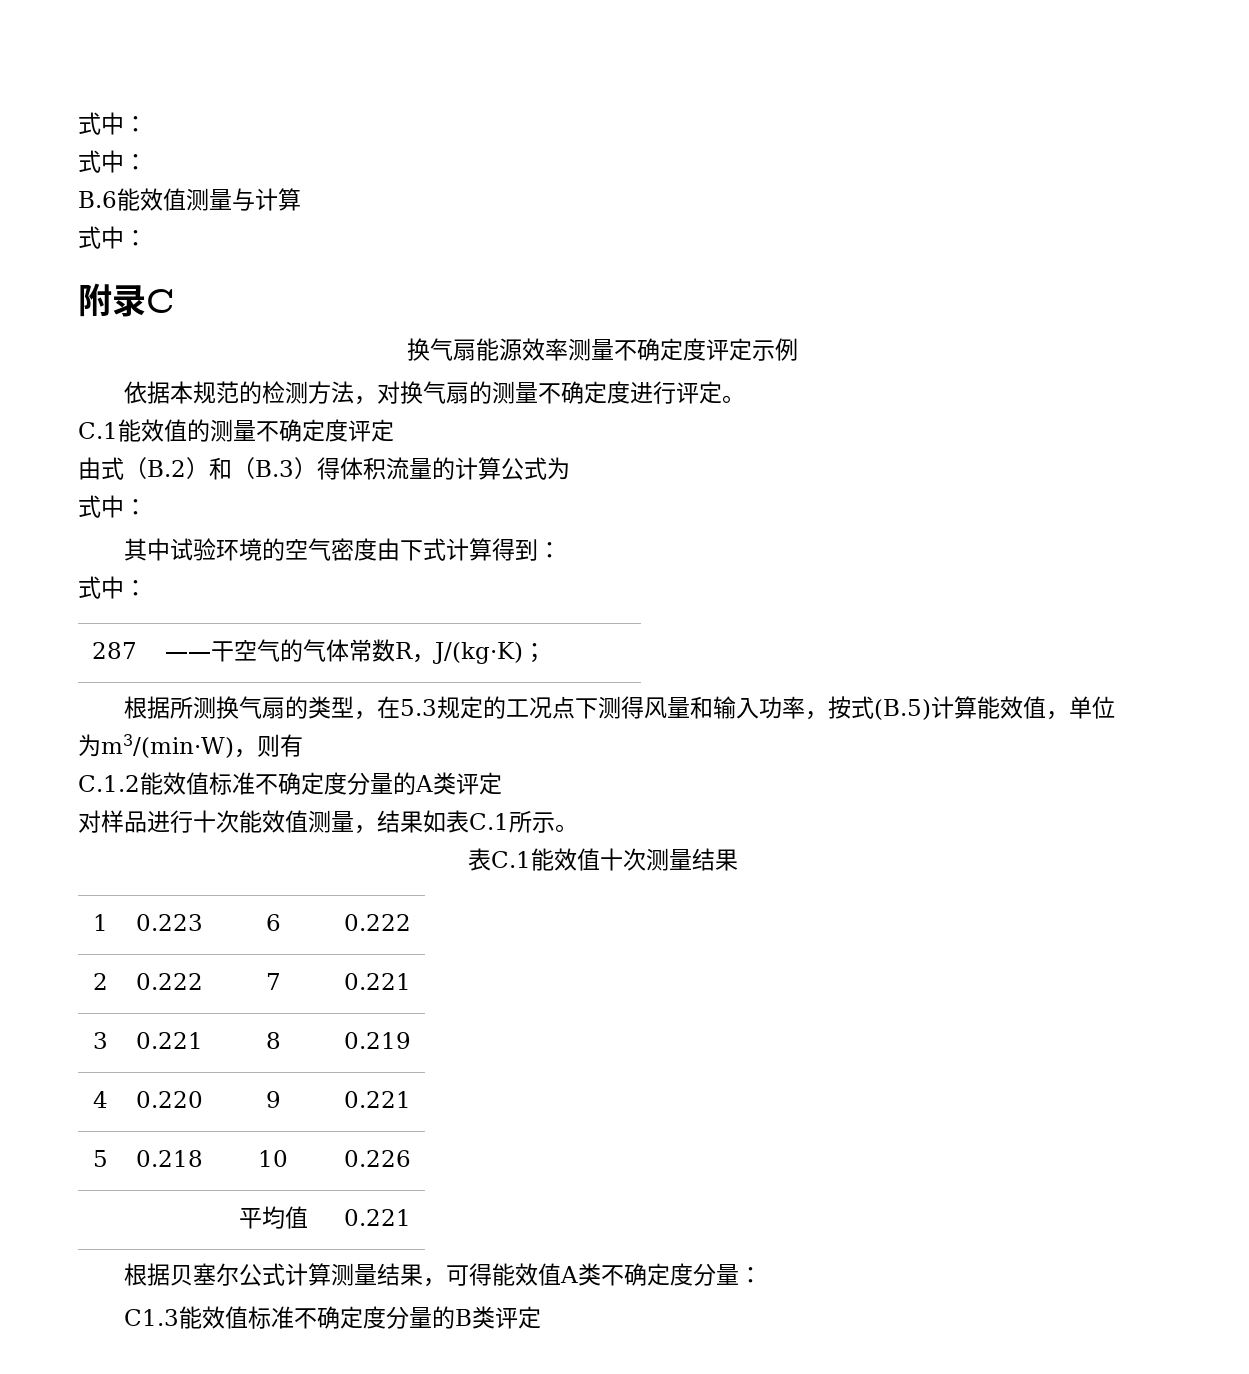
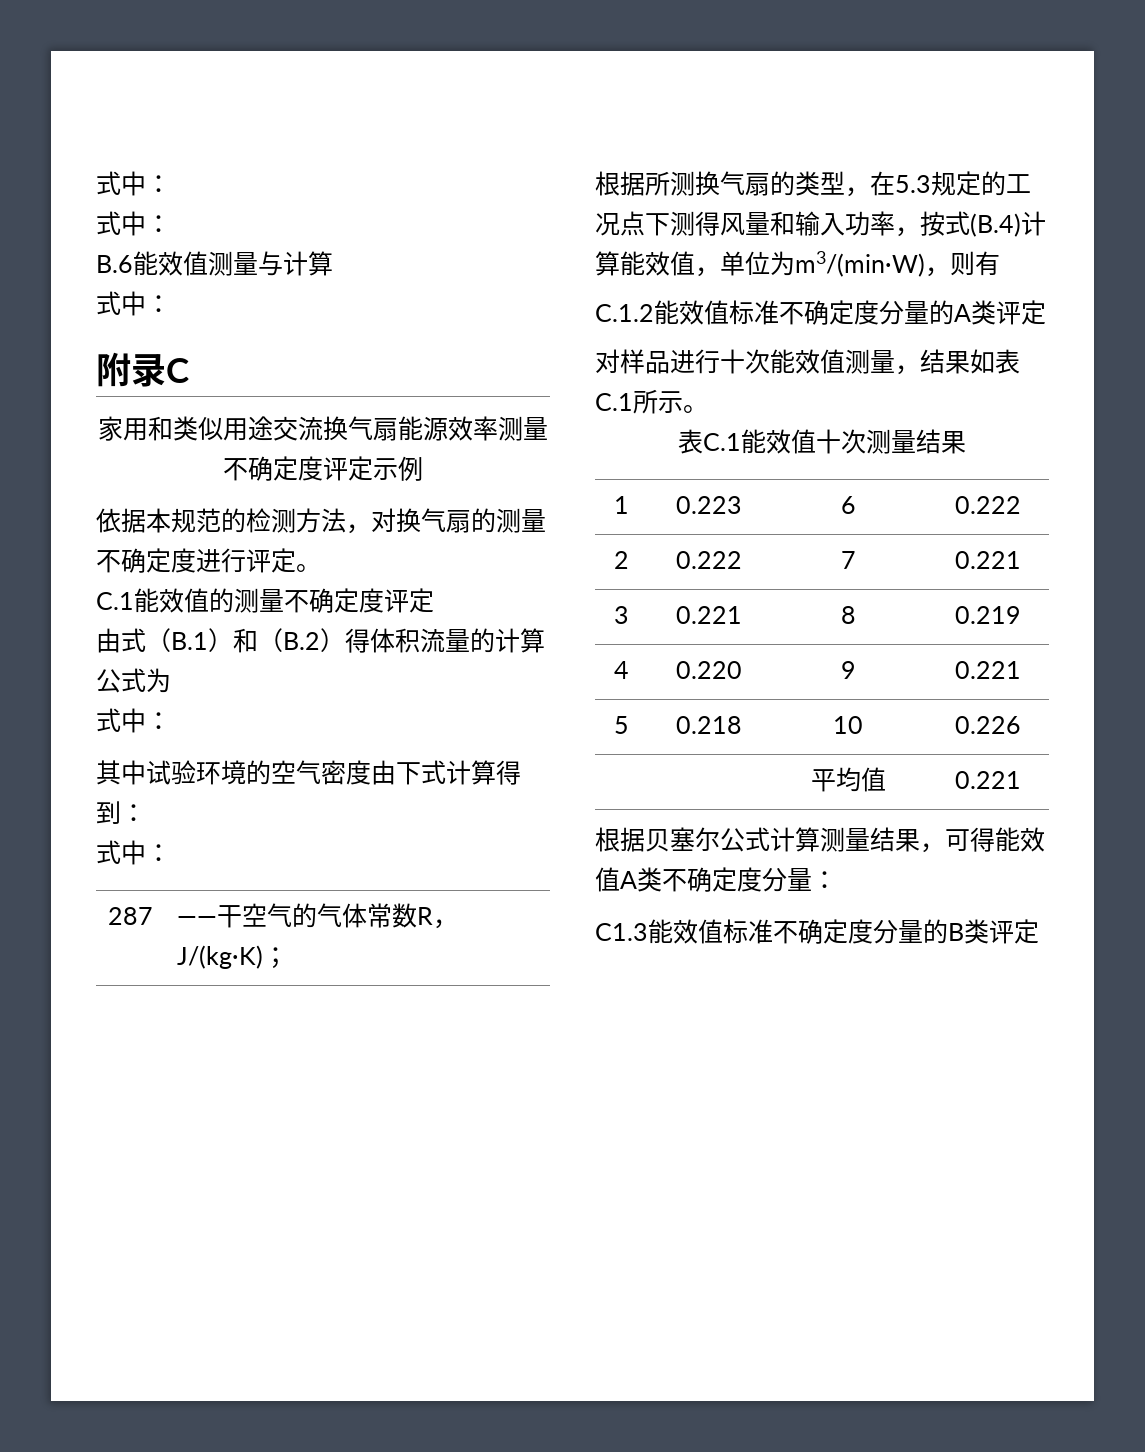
- 换气扇能源效率测量不确定度评定示例
+ 家用和类似用途交流换气扇能源效率测量不确定度评定示例
- 由式（B.2）和（B.3）得体积流量的计算公式为
+ 由式（B.1）和（B.2）得体积流量的计算公式为
- 根据所测换气扇的类型，在5.3规定的工况点下测得风量和输入功率，按式(B.5)计算能效值，单位为m3/(min·W)，则有
+ 根据所测换气扇的类型，在5.3规定的工况点下测得风量和输入功率，按式(B.4)计算能效值，单位为m3/(min·W)，则有

